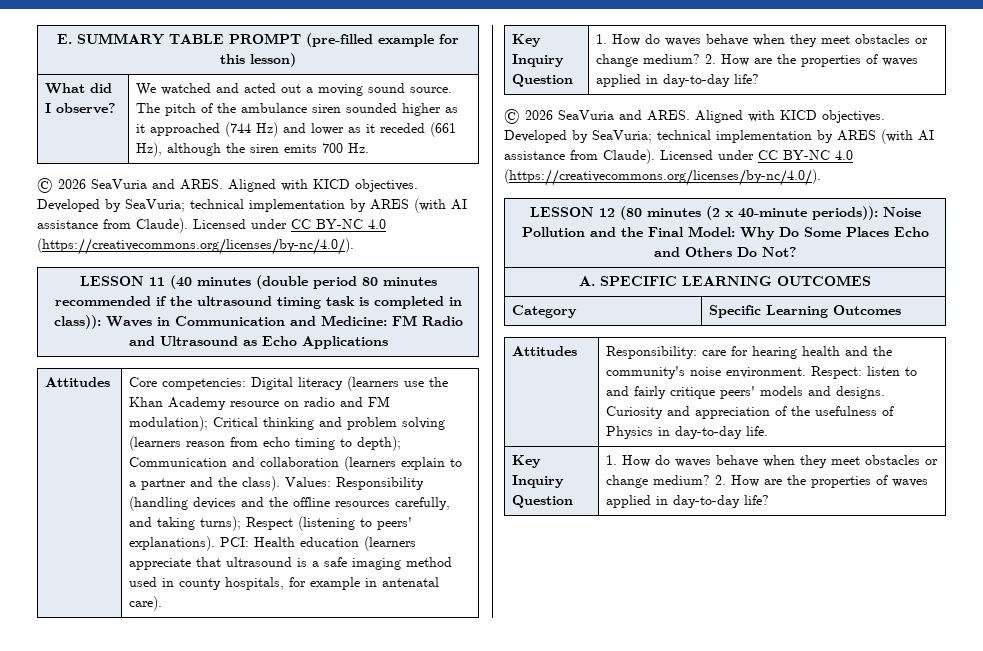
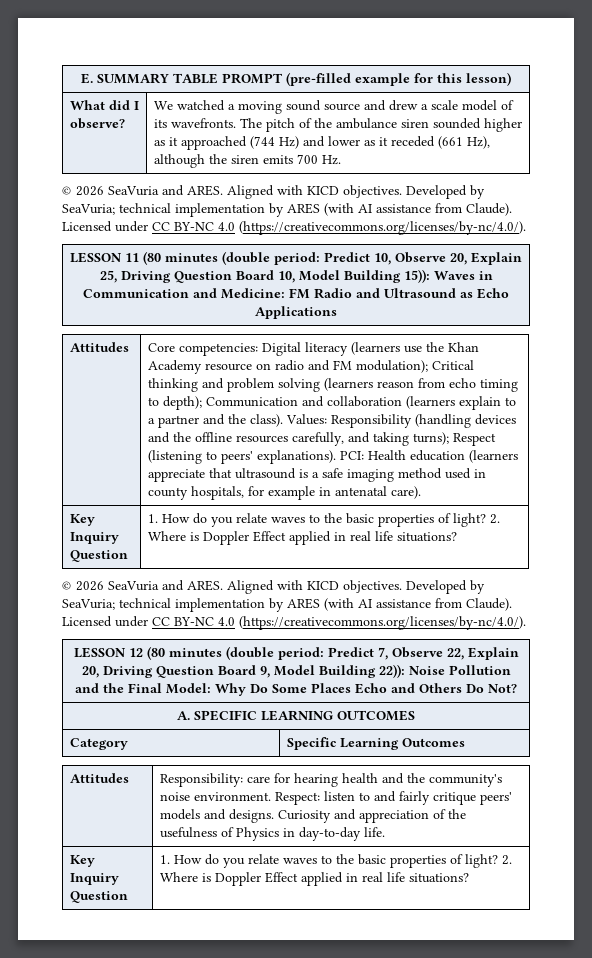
- We watched and acted out a moving sound source.
+ We watched a moving sound source and drew a scale model of its wavefronts.
- LESSON 11 (40 minutes (double period 80 minutes recommended if the ultrasound timing task is completed in class)): Waves in Communication and Medicine: FM Radio and Ultrasound as Echo Applications
+ LESSON 11 (80 minutes (double period: Predict 10, Observe 20, Explain 25, Driving Question Board 10, Model Building 15)): Waves in Communication and Medicine: FM Radio and Ultrasound as Echo Applications
  PCI: Health education (learners appreciate that ultrasound is a safe imaging method used in county hospitals, for example in antenatal care).
- Key Inquiry Question | 1. How do waves behave when they meet obstacles or change medium? 2. How are the properties of waves applied in day-to-day life?
+ Key Inquiry Question | 1. How do you relate waves to the basic properties of light? 2. Where is Doppler Effect applied in real life situations?
- LESSON 12 (80 minutes (2 x 40-minute periods)): Noise Pollution and the Final Model: Why Do Some Places Echo and Others Do Not?
+ LESSON 12 (80 minutes (double period: Predict 7, Observe 22, Explain 20, Driving Question Board 9, Model Building 22)): Noise Pollution and the Final Model: Why Do Some Places Echo and Others Do Not?
  Attitudes | Responsibility: care for hearing health and the community's noise environment. Respect: listen to and fairly critique peers' models and designs. Curiosity and appreciation of the usefulness of Physics in day-to-day life.
- Key Inquiry Question | 1. How do waves behave when they meet obstacles or change medium? 2. How are the properties of waves applied in day-to-day life?
+ Key Inquiry Question | 1. How do you relate waves to the basic properties of light? 2. Where is Doppler Effect applied in real life situations?

